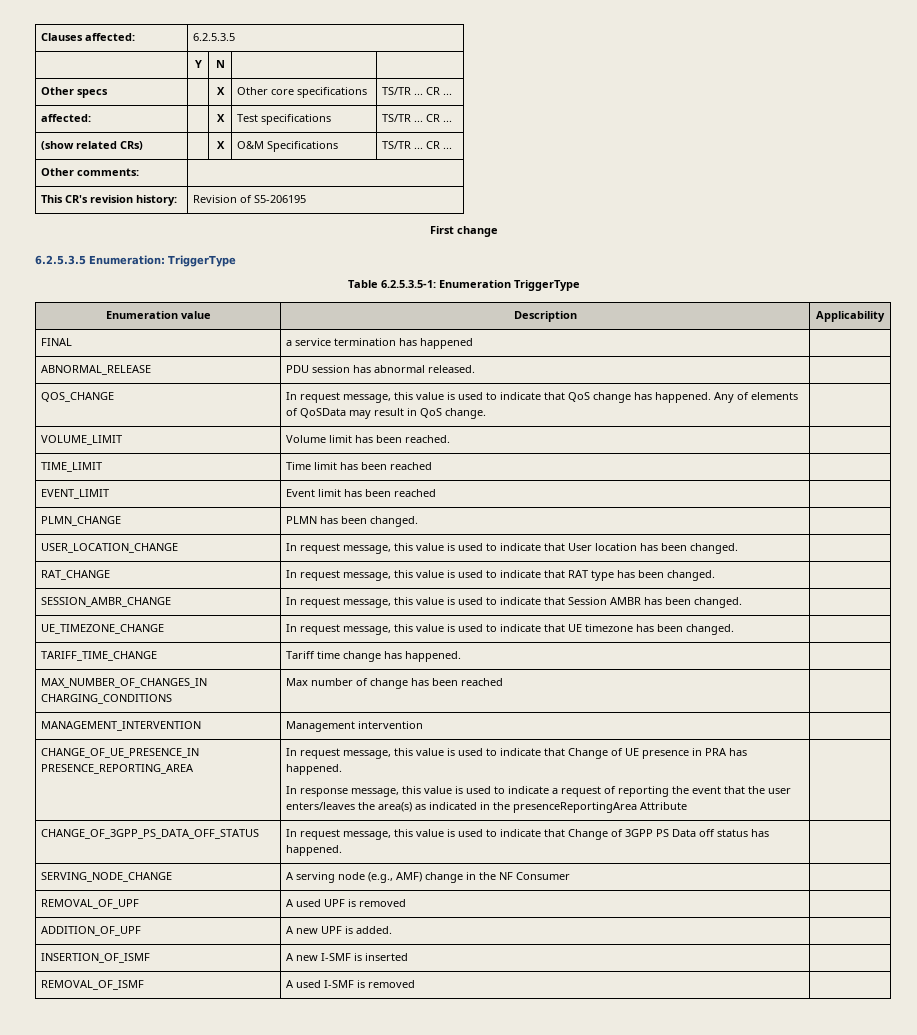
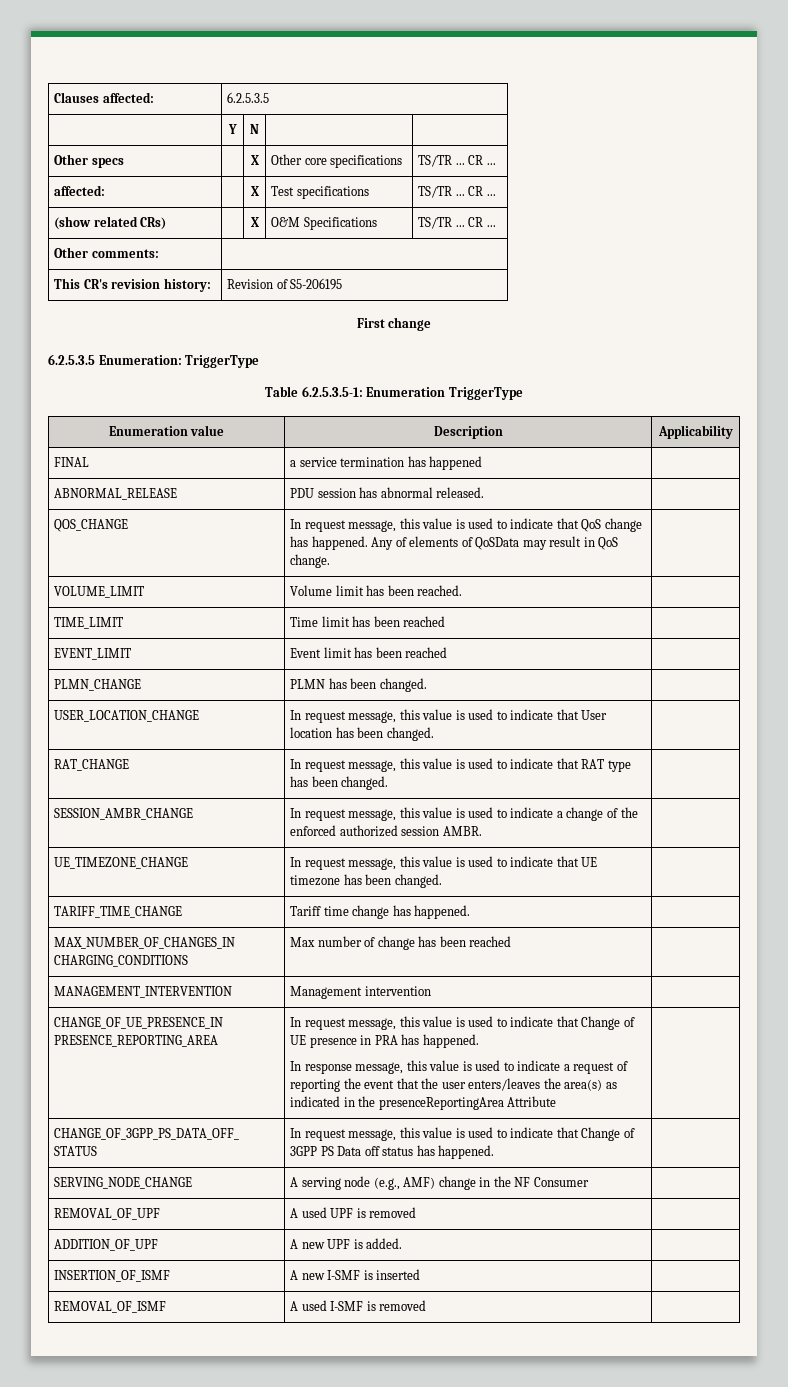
- SESSION_AMBR_CHANGE | In request message, this value is used to indicate that Session AMBR has been changed. |
+ SESSION_AMBR_CHANGE | In request message, this value is used to indicate a change of the enforced authorized session AMBR. |

